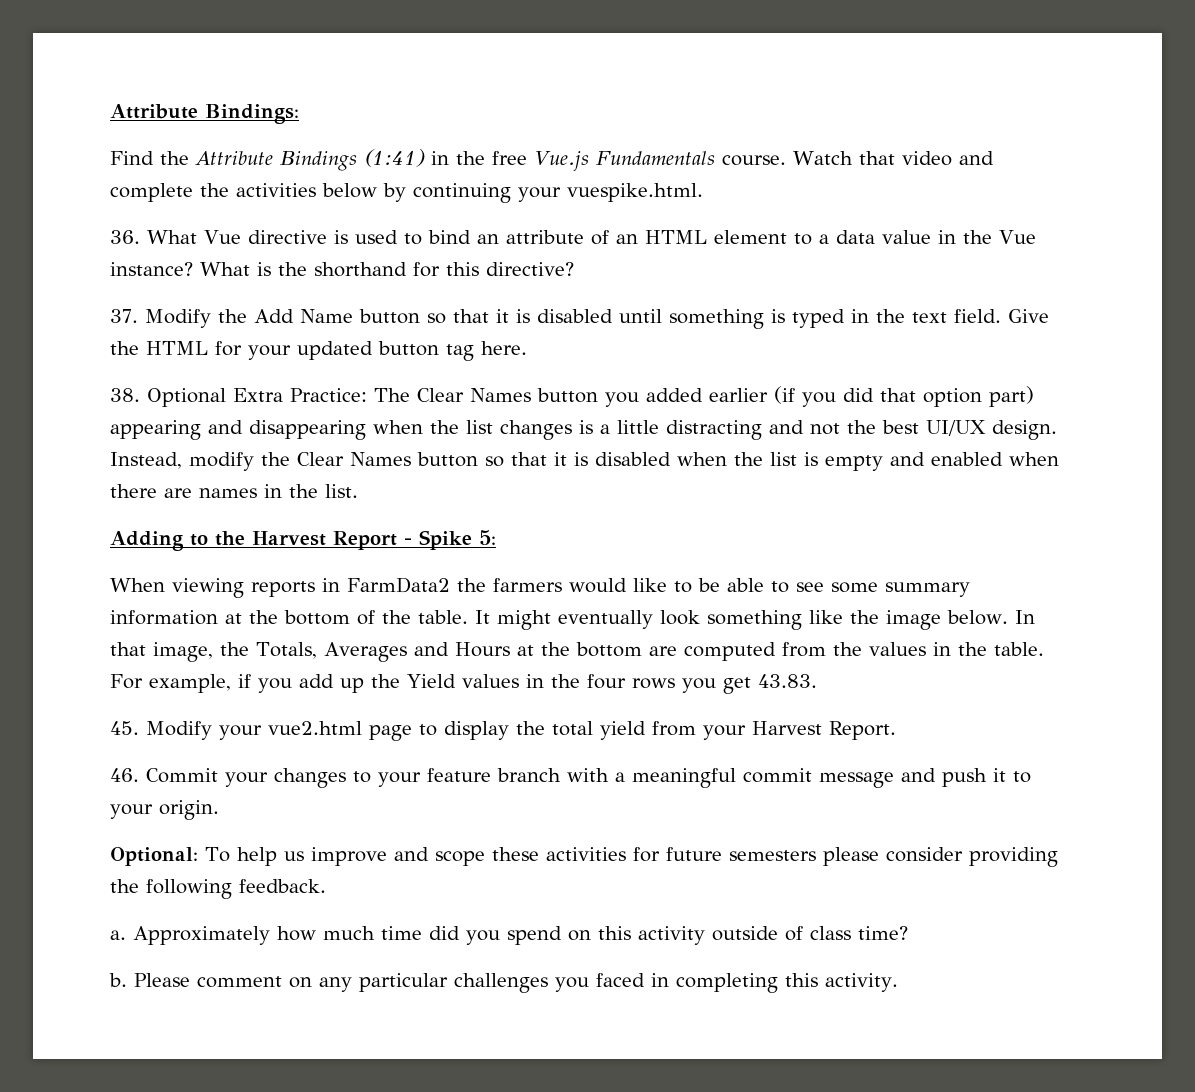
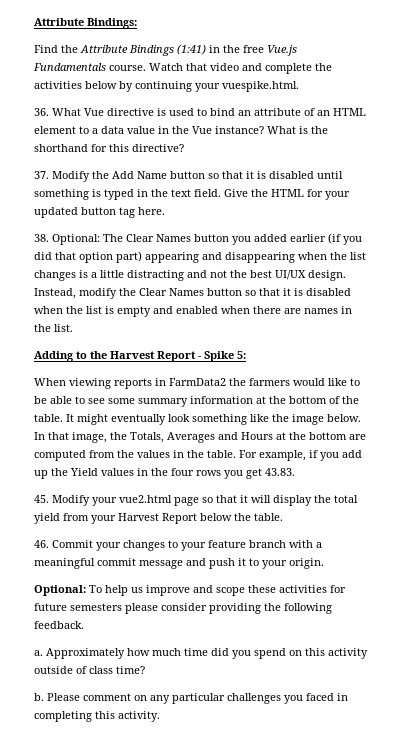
- 38. Optional Extra Practice: The Clear Names button you added earlier (if you did that option part) appearing and disappearing when the list changes is a little distracting and not the best UI/UX design.
+ 38. Optional: The Clear Names button you added earlier (if you did that option part) appearing and disappearing when the list changes is a little distracting and not the best UI/UX design.
- 45. Modify your vue2.html page to display the total yield from your Harvest Report.
+ 45. Modify your vue2.html page so that it will display the total yield from your Harvest Report below the table.

